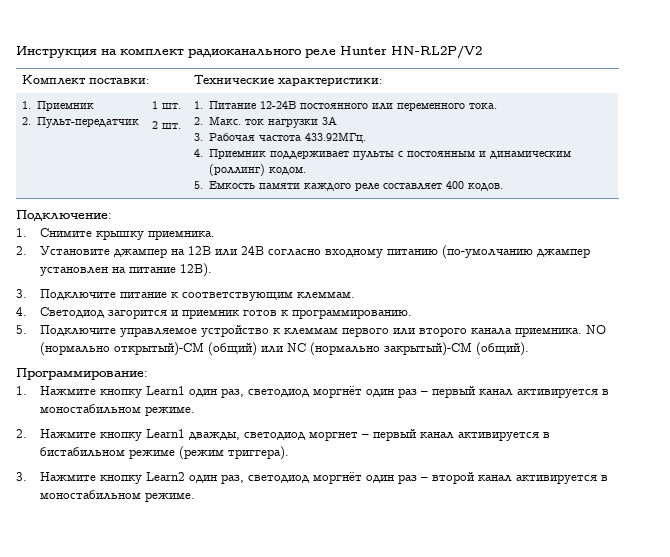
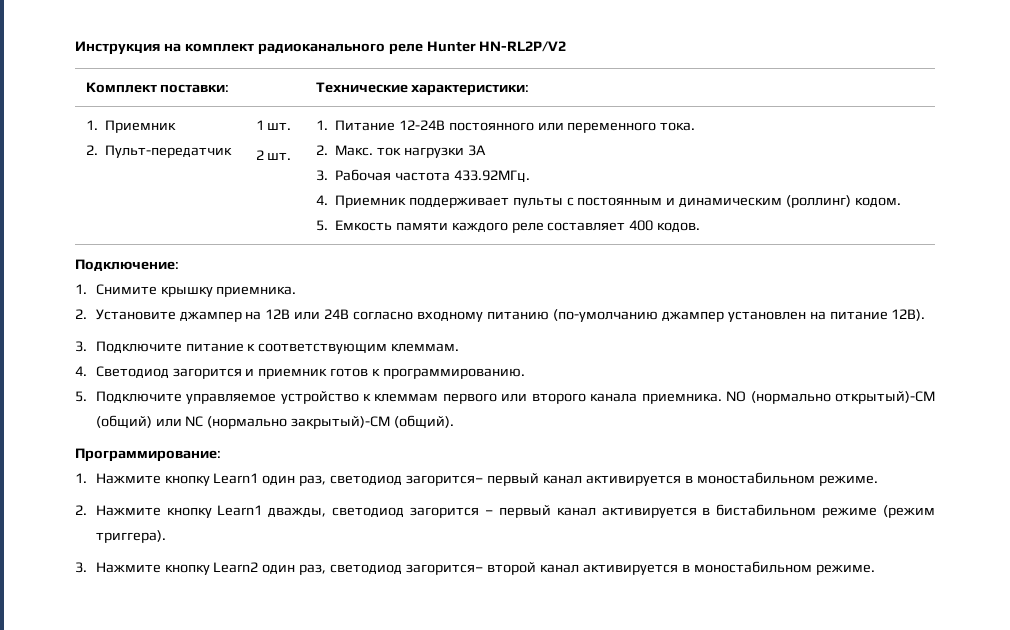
- 1. Нажмите кнопку Learn1 один раз, светодиод моргнёт один раз – первый канал активируется в моностабильном режиме.
+ 1. Нажмите кнопку Learn1 один раз, светодиод загорится– первый канал активируется в моностабильном режиме.
- 2. Нажмите кнопку Learn1 дважды, светодиод моргнет – первый канал активируется в бистабильном режиме (режим триггера).
+ 2. Нажмите кнопку Learn1 дважды, светодиод загорится – первый канал активируется в бистабильном режиме (режим триггера).
- 3. Нажмите кнопку Learn2 один раз, светодиод моргнёт один раз – второй канал активируется в моностабильном режиме.
+ 3. Нажмите кнопку Learn2 один раз, светодиод загорится– второй канал активируется в моностабильном режиме.

